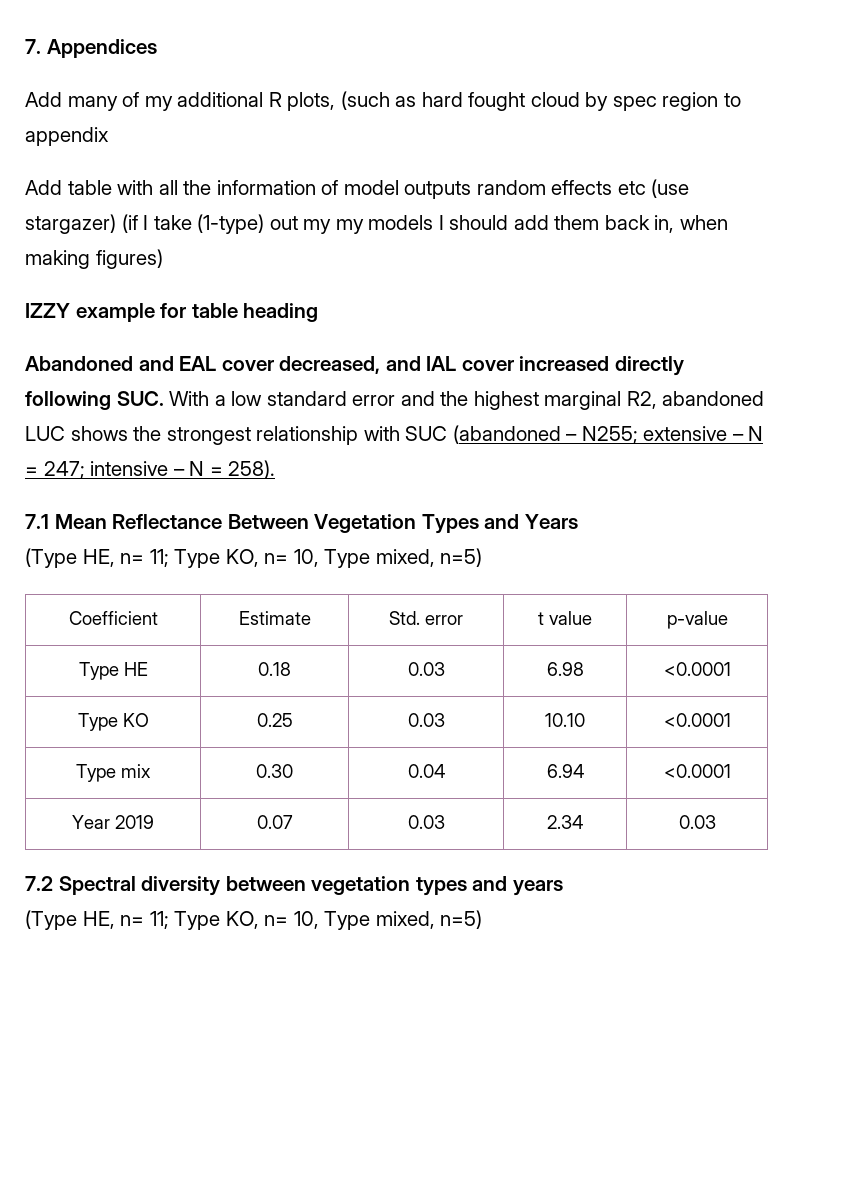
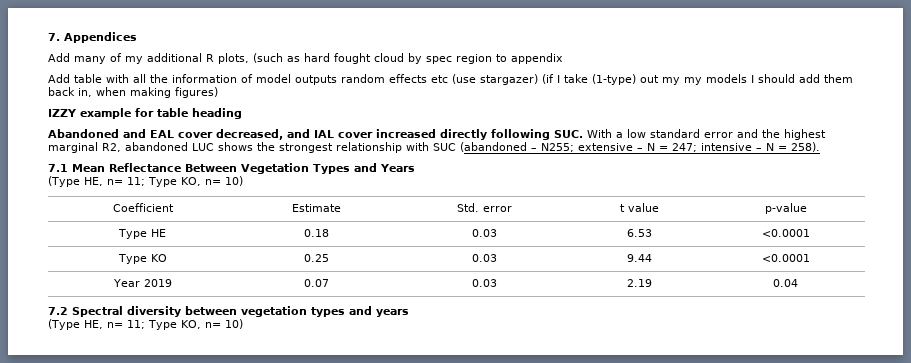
  7.1 Mean Reflectance Between Vegetation Types and Years
- (Type HE, n= 11; Type KO, n= 10, Type mixed, n=5)
+ (Type HE, n= 11; Type KO, n= 10)
- Type HE | 0.18 | 0.03 | 6.98 | <0.0001
+ Type HE | 0.18 | 0.03 | 6.53 | <0.0001
- Type KO | 0.25 | 0.03 | 10.10 | <0.0001
- Type mix | 0.30 | 0.04 | 6.94 | <0.0001
+ Type KO | 0.25 | 0.03 | 9.44 | <0.0001
- Year 2019 | 0.07 | 0.03 | 2.34 | 0.03
+ Year 2019 | 0.07 | 0.03 | 2.19 | 0.04
  7.2 Spectral diversity between vegetation types and years
- (Type HE, n= 11; Type KO, n= 10, Type mixed, n=5)
+ (Type HE, n= 11; Type KO, n= 10)

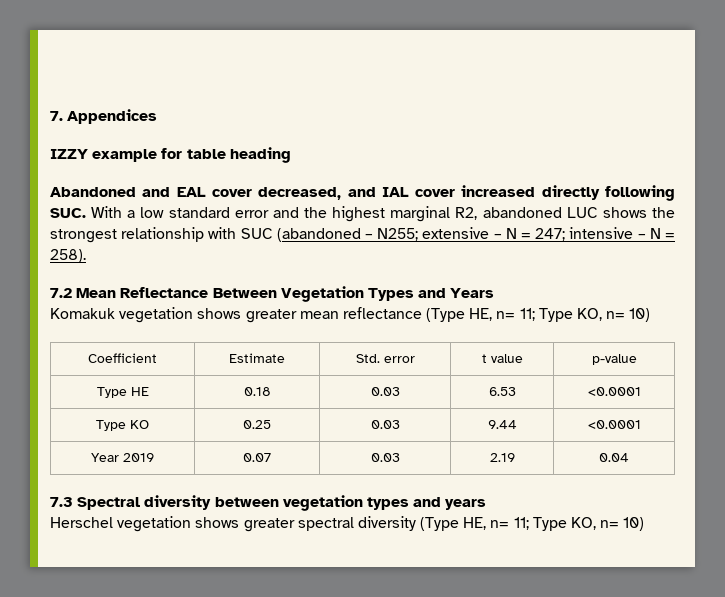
- Add many of my additional R plots, (such as hard fought cloud by spec region to appendix
- Add table with all the information of model outputs random effects etc (use stargazer) (if I take (1-type) out my my models I should add them back in, when making figures)
- 7.1 Mean Reflectance Between Vegetation Types and Years
- (Type HE, n= 11; Type KO, n= 10)
+ 7.2 Mean Reflectance Between Vegetation Types and Years
+ Komakuk vegetation shows greater mean reflectance (Type HE, n= 11; Type KO, n= 10)
- 7.2 Spectral diversity between vegetation types and years
- (Type HE, n= 11; Type KO, n= 10)
+ 7.3 Spectral diversity between vegetation types and years
+ Herschel vegetation shows greater spectral diversity (Type HE, n= 11; Type KO, n= 10)

